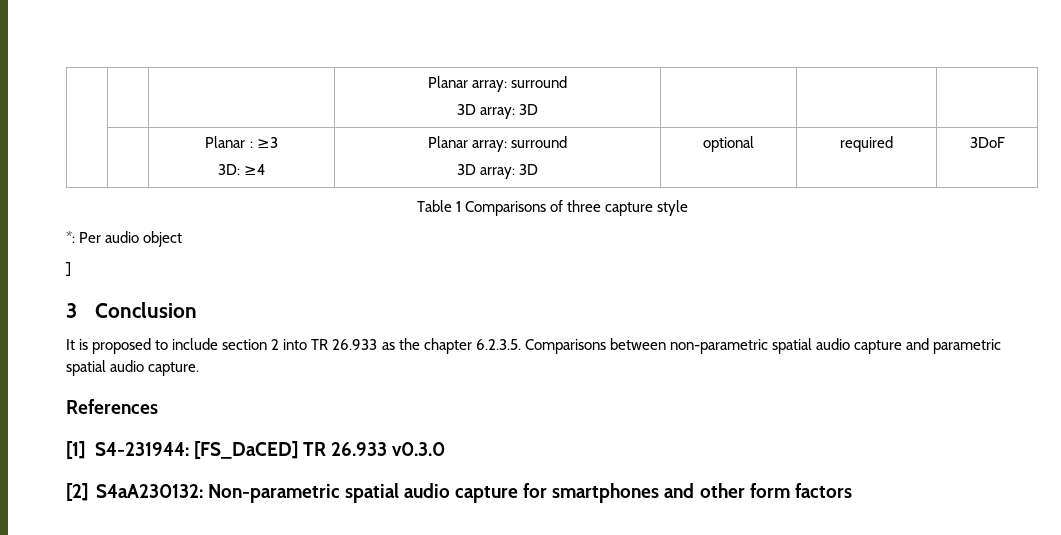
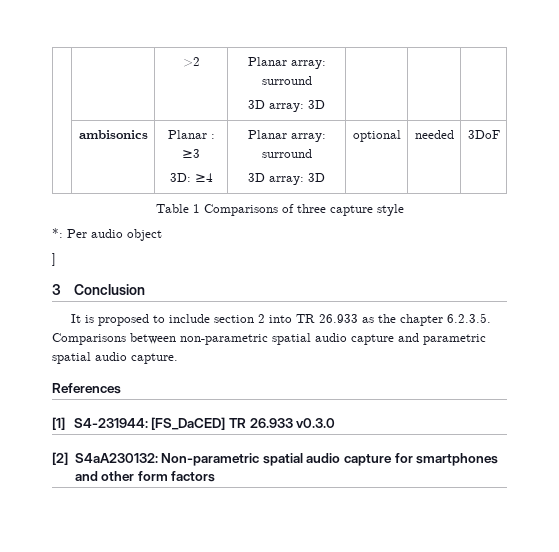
- | | | Planar array: surround
+ | | >2 | Planar array: surround
- | | Planar : ≥3
+ | ambisonics | Planar : ≥3
  3D: ≥4 | Planar array: surround
- 3D array: 3D | optional | required | 3DoF
+ 3D array: 3D | optional | needed | 3DoF

